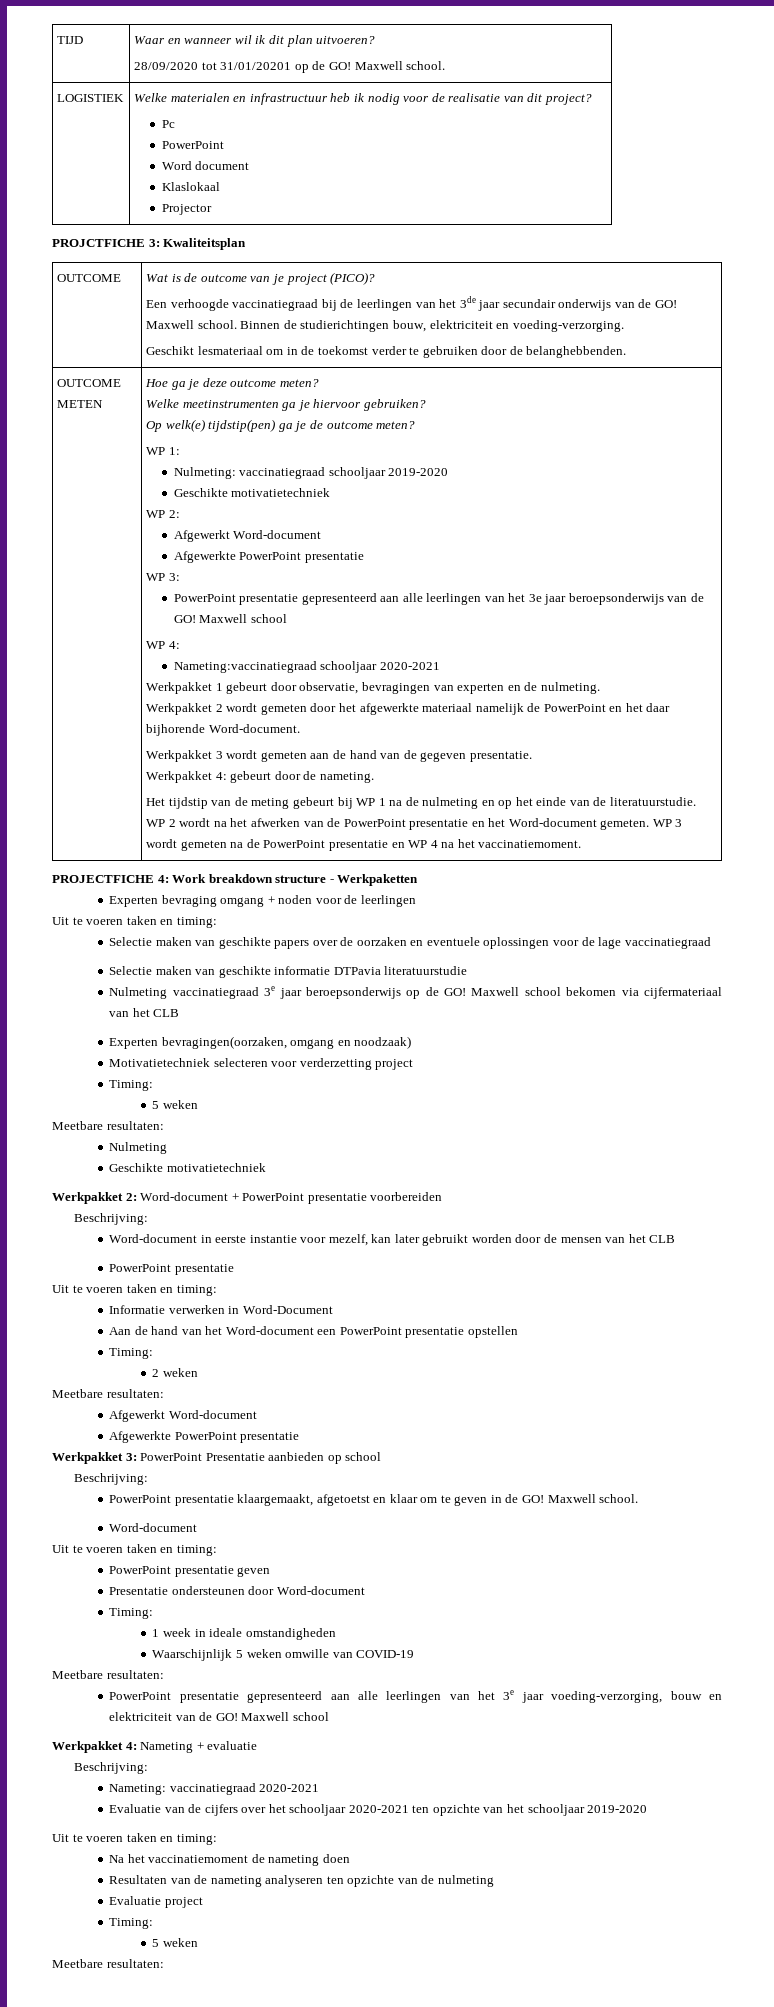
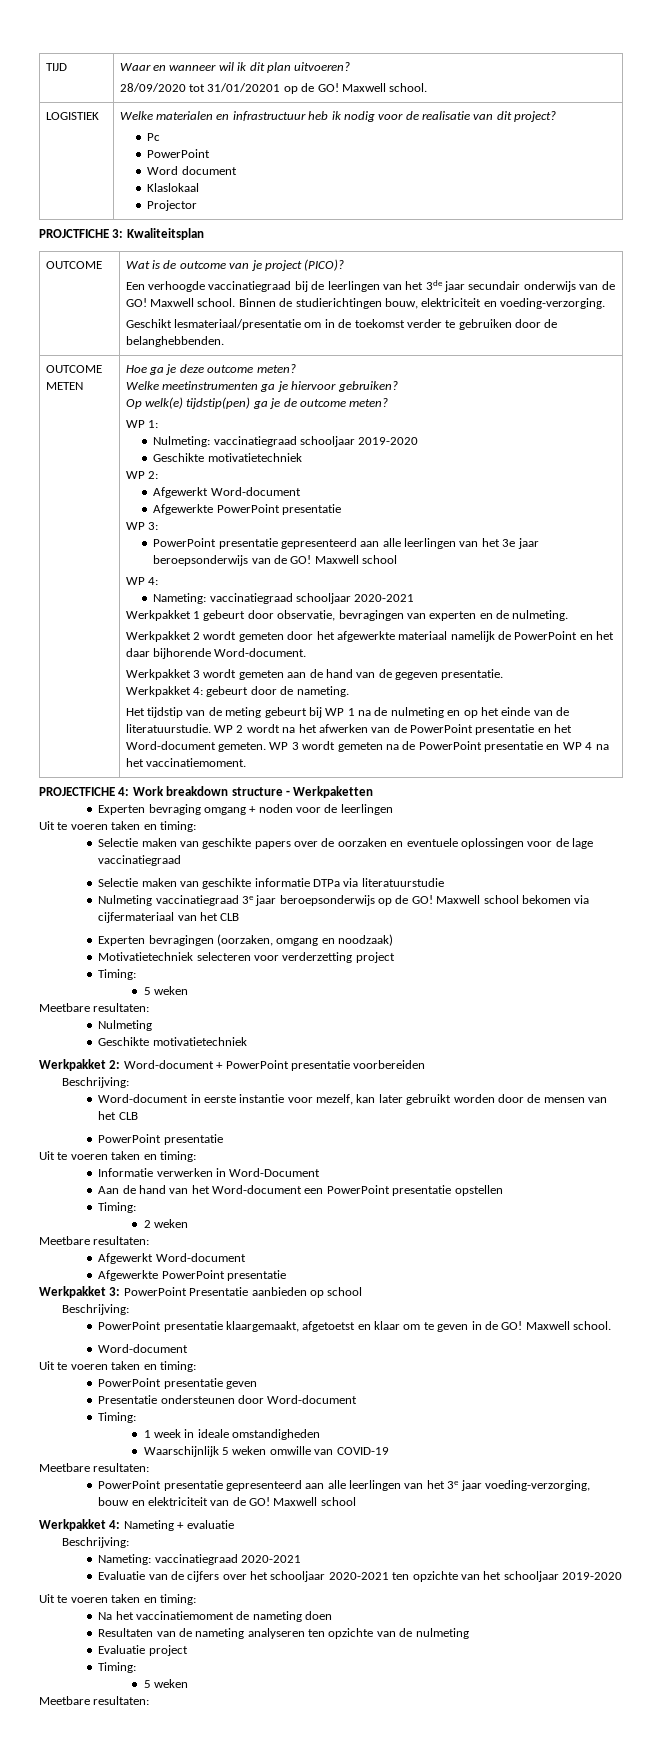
- Geschikt lesmateriaal om in de toekomst verder te gebruiken door de belanghebbenden.
+ Geschikt lesmateriaal/presentatie om in de toekomst verder te gebruiken door de belanghebbenden.
- Nameting:vaccinatiegraad schooljaar 2020-2021
+ Nameting: vaccinatiegraad schooljaar 2020-2021
- Selectie maken van geschikte informatie DTPavia literatuurstudie
+ Selectie maken van geschikte informatie DTPa via literatuurstudie
- Experten bevragingen(oorzaken, omgang en noodzaak)
+ Experten bevragingen (oorzaken, omgang en noodzaak)

